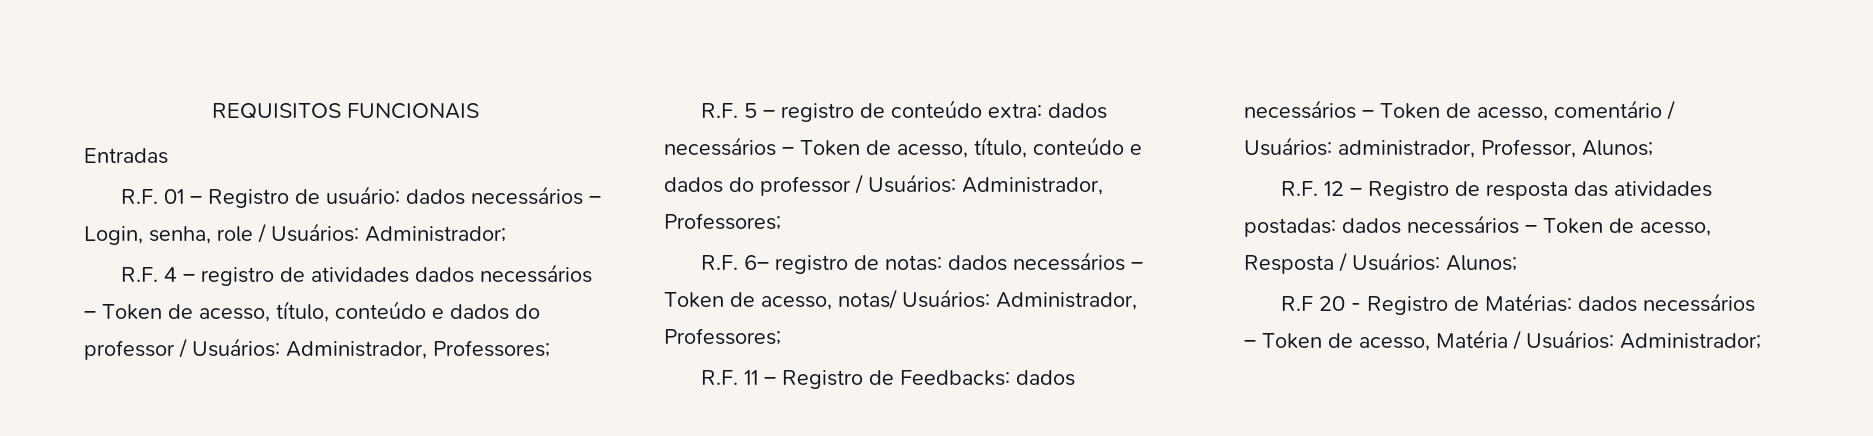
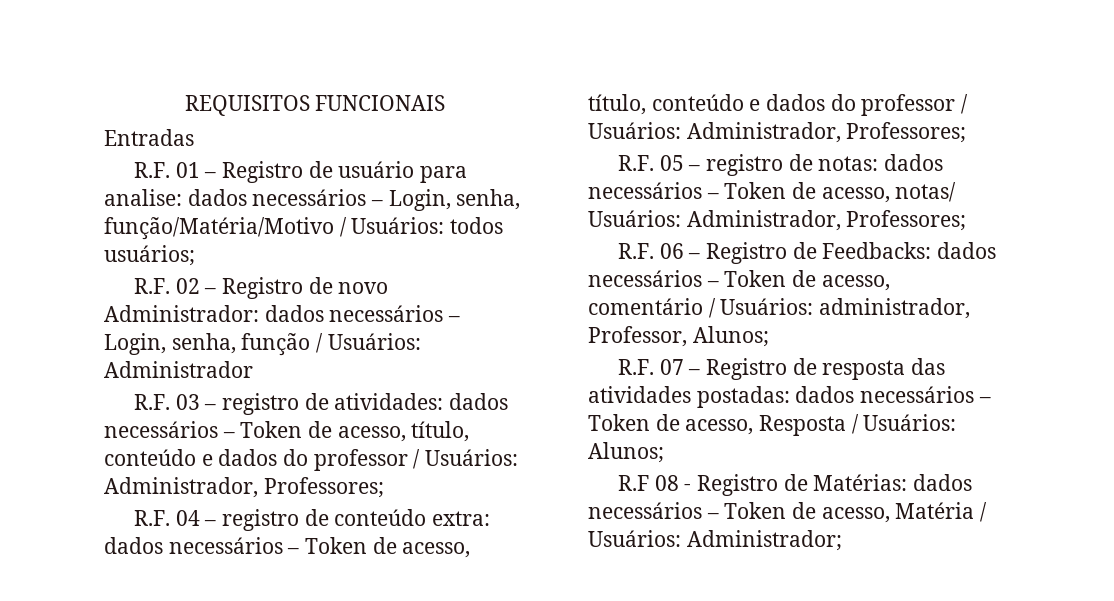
- R.F. 01 – Registro de usuário: dados necessários – Login, senha, role / Usuários: Administrador;
- R.F. 4 – registro de atividades dados necessários – Token de acesso, título, conteúdo e dados do professor / Usuários: Administrador, Professores;
+ R.F. 01 – Registro de usuário para analise: dados necessários – Login, senha, função/Matéria/Motivo / Usuários: todos usuários;
+ R.F. 02 – Registro de novo Administrador: dados necessários – Login, senha, função / Usuários: Administrador
+ R.F. 03 – registro de atividades: dados necessários – Token de acesso, título, conteúdo e dados do professor / Usuários: Administrador, Professores;
- R.F. 5 – registro de conteúdo extra: dados necessários – Token de acesso, título, conteúdo e dados do professor / Usuários: Administrador, Professores;
+ R.F. 04 – registro de conteúdo extra: dados necessários – Token de acesso, título, conteúdo e dados do professor / Usuários: Administrador, Professores;
- R.F. 6– registro de notas: dados necessários – Token de acesso, notas/ Usuários: Administrador, Professores;
+ R.F. 05 – registro de notas: dados necessários – Token de acesso, notas/ Usuários: Administrador, Professores;
- R.F. 11 – Registro de Feedbacks: dados necessários – Token de acesso, comentário / Usuários: administrador, Professor, Alunos;
+ R.F. 06 – Registro de Feedbacks: dados necessários – Token de acesso, comentário / Usuários: administrador, Professor, Alunos;
- R.F. 12 – Registro de resposta das atividades postadas: dados necessários – Token de acesso, Resposta / Usuários: Alunos;
+ R.F. 07 – Registro de resposta das atividades postadas: dados necessários – Token de acesso, Resposta / Usuários: Alunos;
- R.F 20 - Registro de Matérias: dados necessários – Token de acesso, Matéria / Usuários: Administrador;
+ R.F 08 - Registro de Matérias: dados necessários – Token de acesso, Matéria / Usuários: Administrador;

